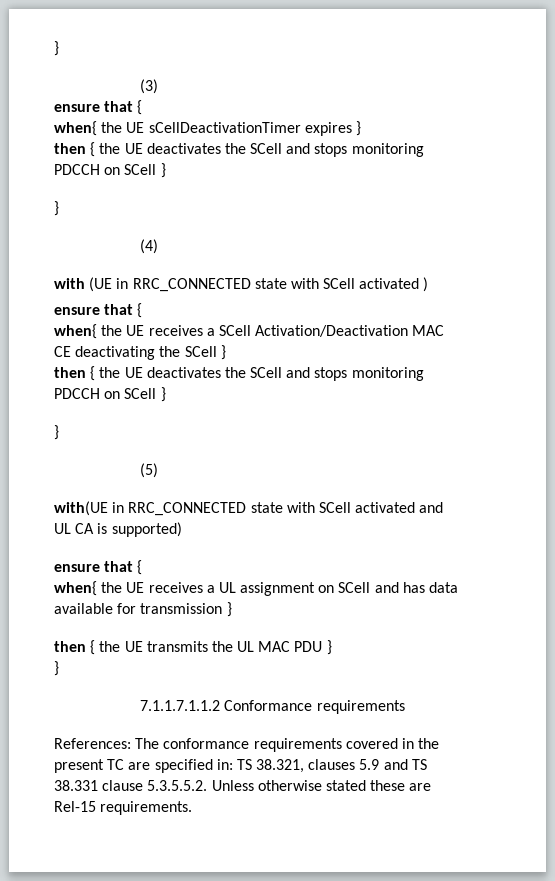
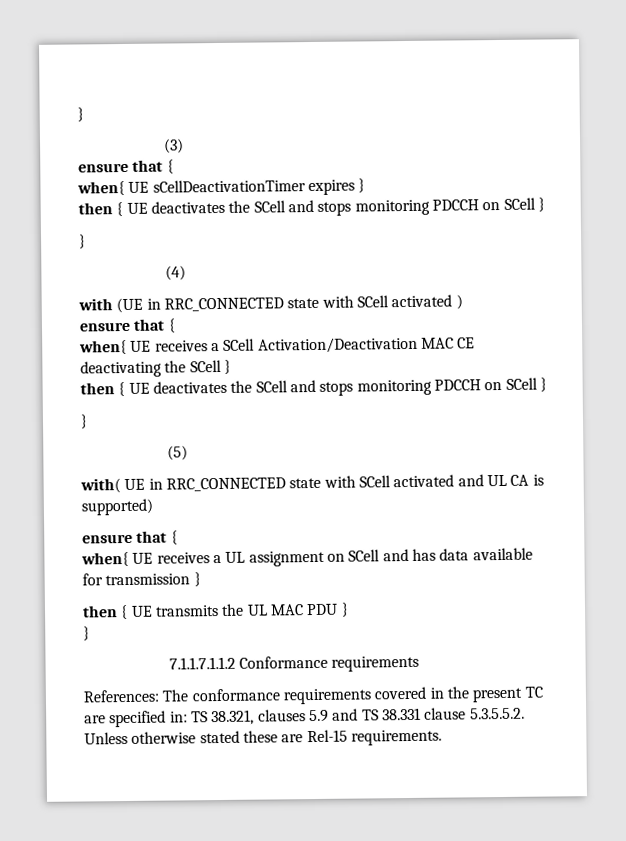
- when{ the UE sCellDeactivationTimer expires }
- then { the UE deactivates the SCell and stops monitoring PDCCH on SCell }
+ when{ UE sCellDeactivationTimer expires }
+ then { UE deactivates the SCell and stops monitoring PDCCH on SCell }
- when{ the UE receives a SCell Activation/Deactivation MAC CE deactivating the SCell }
- then { the UE deactivates the SCell and stops monitoring PDCCH on SCell }
+ when{ UE receives a SCell Activation/Deactivation MAC CE deactivating the SCell }
+ then { UE deactivates the SCell and stops monitoring PDCCH on SCell }
- with(UE in RRC_CONNECTED state with SCell activated and UL CA is supported)
+ with( UE in RRC_CONNECTED state with SCell activated and UL CA is supported)
- when{ the UE receives a UL assignment on SCell and has data available for transmission }
+ when{ UE receives a UL assignment on SCell and has data available for transmission }
- then { the UE transmits the UL MAC PDU }
+ then { UE transmits the UL MAC PDU }

